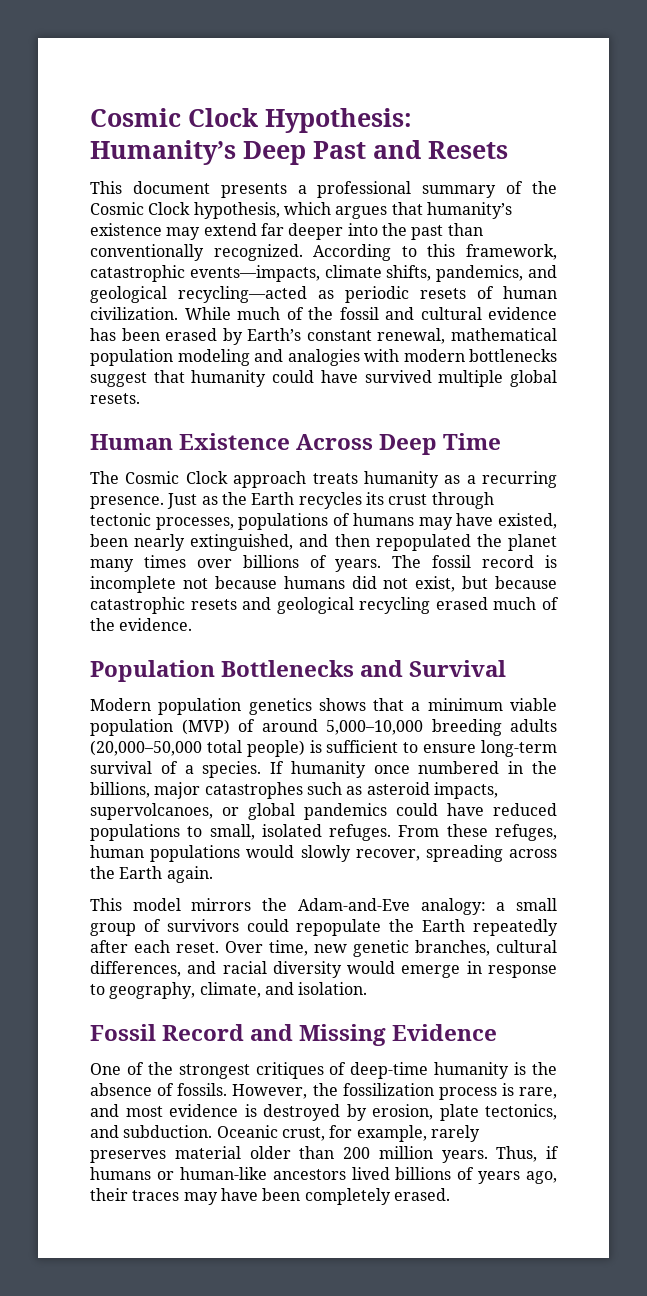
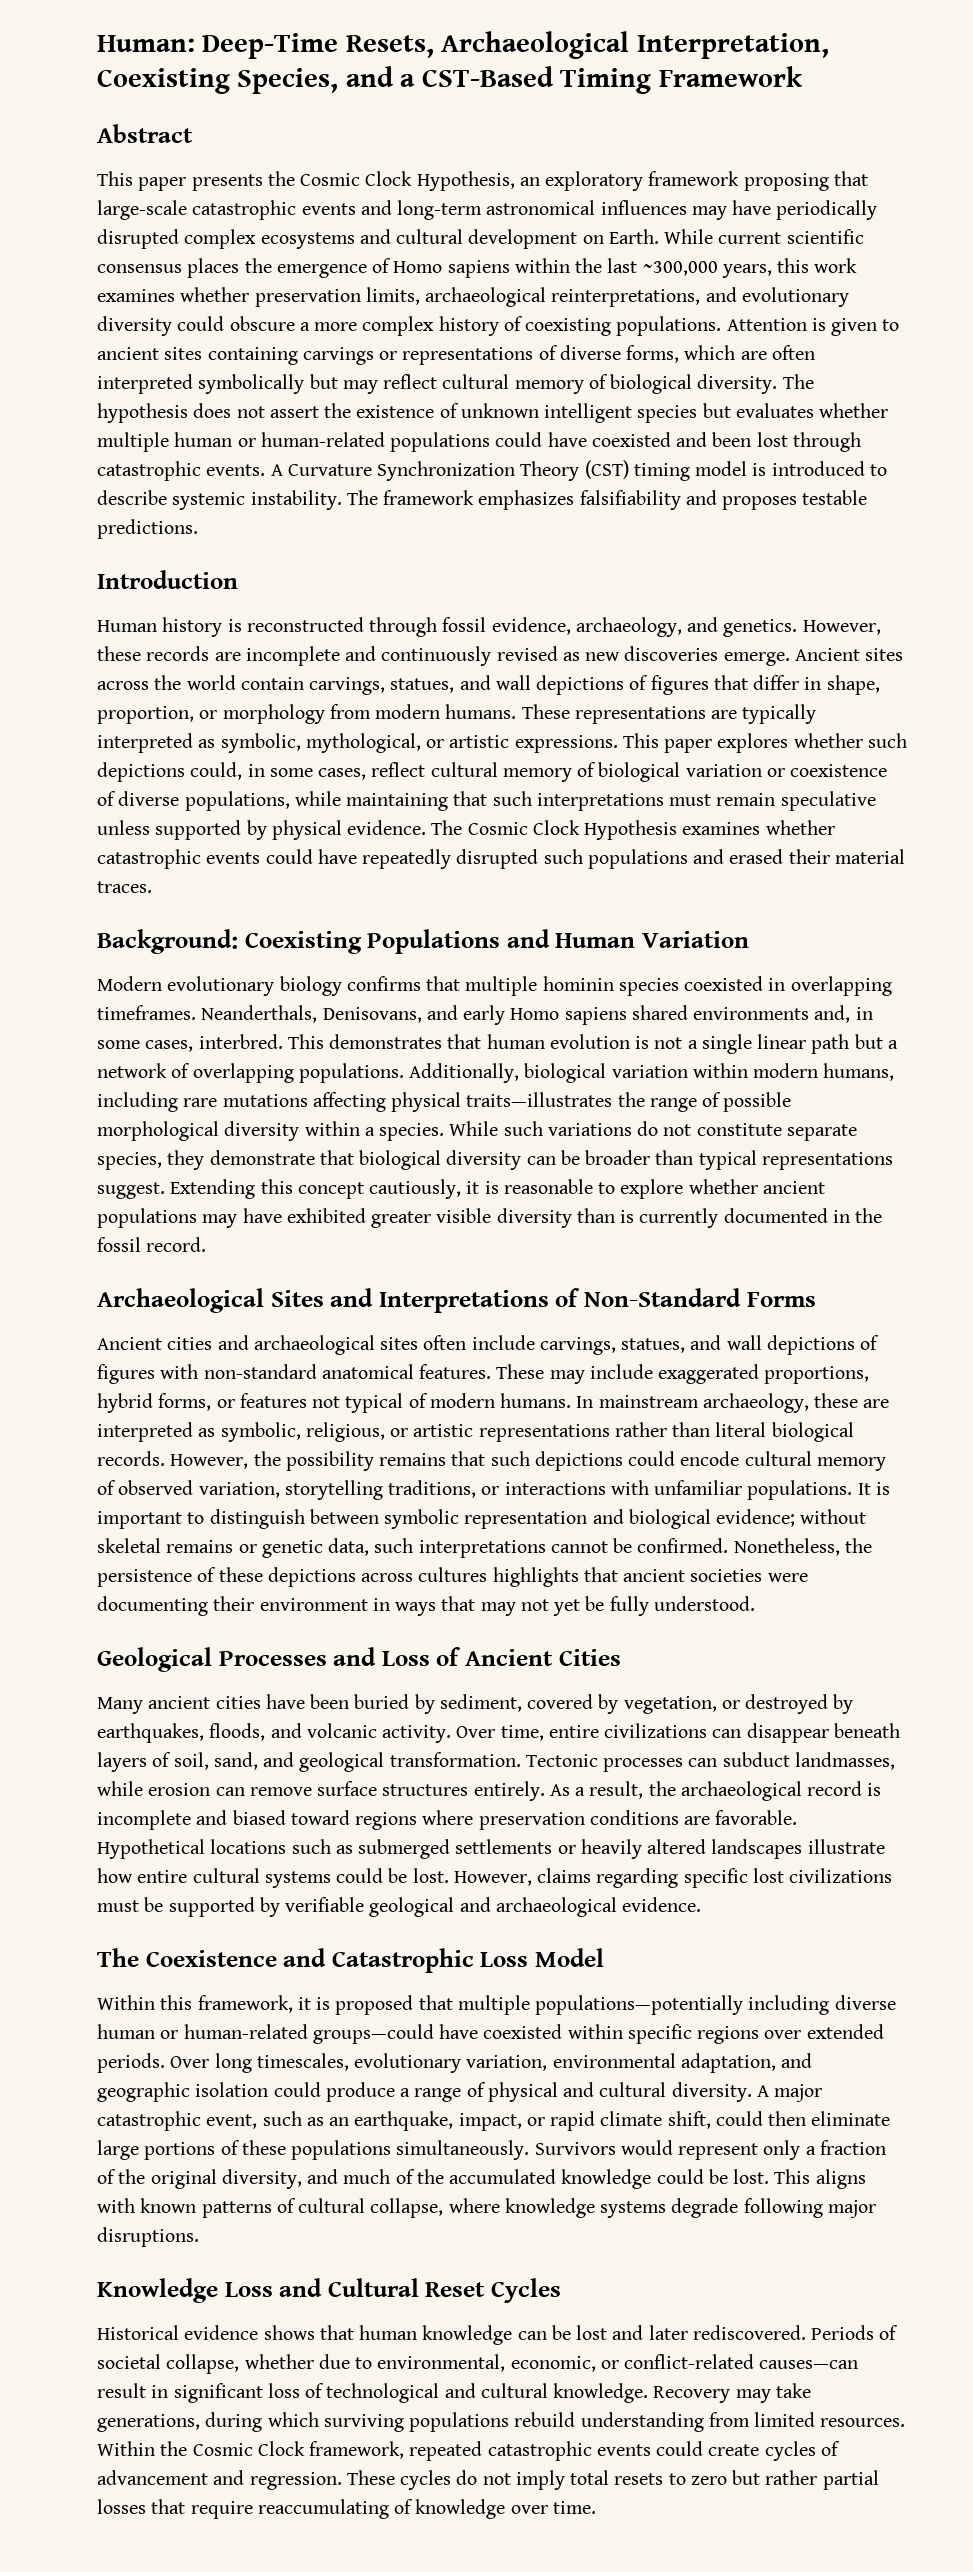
- Cosmic Clock Hypothesis: Humanity’s Deep Past and Resets
- This document presents a professional summary of the Cosmic Clock hypothesis, which argues that humanity’s existence may extend far deeper into the past than conventionally recognized. According to this framework, catastrophic events—impacts, climate shifts, pandemics, and geological recycling—acted as periodic resets of human civilization. While much of the fossil and cultural evidence has been erased by Earth’s constant renewal, mathematical population modeling and analogies with modern bottlenecks suggest that humanity could have survived multiple global resets.
- Human Existence Across Deep Time
- The Cosmic Clock approach treats humanity as a recurring presence. Just as the Earth recycles its crust through tectonic processes, populations of humans may have existed, been nearly extinguished, and then repopulated the planet many times over billions of years. The fossil record is incomplete not because humans did not exist, but because catastrophic resets and geological recycling erased much of the evidence.
- Population Bottlenecks and Survival
- Modern population genetics shows that a minimum viable population (MVP) of around 5,000–10,000 breeding adults (20,000–50,000 total people) is sufficient to ensure long-term survival of a species. If humanity once numbered in the billions, major catastrophes such as asteroid impacts, supervolcanoes, or global pandemics could have reduced populations to small, isolated refuges. From these refuges, human populations would slowly recover, spreading across the Earth again.
- This model mirrors the Adam-and-Eve analogy: a small group of survivors could repopulate the Earth repeatedly after each reset. Over time, new genetic branches, cultural differences, and racial diversity would emerge in response to geography, climate, and isolation.
- Fossil Record and Missing Evidence
- One of the strongest critiques of deep-time humanity is the absence of fossils. However, the fossilization process is rare, and most evidence is destroyed by erosion, plate tectonics, and subduction. Oceanic crust, for example, rarely preserves material older than 200 million years. Thus, if humans or human-like ancestors lived billions of years ago, their traces may have been completely erased.
+ Human: Deep-Time Resets, Archaeological Interpretation, Coexisting Species, and a CST-Based Timing Framework
+ Abstract
+ This paper presents the Cosmic Clock Hypothesis, an exploratory framework proposing that large-scale catastrophic events and long-term astronomical influences may have periodically disrupted complex ecosystems and cultural development on Earth. While current scientific consensus places the emergence of Homo sapiens within the last ~300,000 years, this work examines whether preservation limits, archaeological reinterpretations, and evolutionary diversity could obscure a more complex history of coexisting populations. Attention is given to ancient sites containing carvings or representations of diverse forms, which are often interpreted symbolically but may reflect cultural memory of biological diversity. The hypothesis does not assert the existence of unknown intelligent species but evaluates whether multiple human or human-related populations could have coexisted and been lost through catastrophic events. A Curvature Synchronization Theory (CST) timing model is introduced to describe systemic instability. The framework emphasizes falsifiability and proposes testable predictions.
+ Introduction
+ Human history is reconstructed through fossil evidence, archaeology, and genetics. However, these records are incomplete and continuously revised as new discoveries emerge. Ancient sites across the world contain carvings, statues, and wall depictions of figures that differ in shape, proportion, or morphology from modern humans. These representations are typically interpreted as symbolic, mythological, or artistic expressions. This paper explores whether such depictions could, in some cases, reflect cultural memory of biological variation or coexistence of diverse populations, while maintaining that such interpretations must remain speculative unless supported by physical evidence. The Cosmic Clock Hypothesis examines whether catastrophic events could have repeatedly disrupted such populations and erased their material traces.
+ Background: Coexisting Populations and Human Variation
+ Modern evolutionary biology confirms that multiple hominin species coexisted in overlapping timeframes. Neanderthals, Denisovans, and early Homo sapiens shared environments and, in some cases, interbred. This demonstrates that human evolution is not a single linear path but a network of overlapping populations. Additionally, biological variation within modern humans, including rare mutations affecting physical traits—illustrates the range of possible morphological diversity within a species. While such variations do not constitute separate species, they demonstrate that biological diversity can be broader than typical representations suggest. Extending this concept cautiously, it is reasonable to explore whether ancient populations may have exhibited greater visible diversity than is currently documented in the fossil record.
+ Archaeological Sites and Interpretations of Non-Standard Forms
+ Ancient cities and archaeological sites often include carvings, statues, and wall depictions of figures with non-standard anatomical features. These may include exaggerated proportions, hybrid forms, or features not typical of modern humans. In mainstream archaeology, these are interpreted as symbolic, religious, or artistic representations rather than literal biological records. However, the possibility remains that such depictions could encode cultural memory of observed variation, storytelling traditions, or interactions with unfamiliar populations. It is important to distinguish between symbolic representation and biological evidence; without skeletal remains or genetic data, such interpretations cannot be confirmed. Nonetheless, the persistence of these depictions across cultures highlights that ancient societies were documenting their environment in ways that may not yet be fully understood.
+ Geological Processes and Loss of Ancient Cities
+ Many ancient cities have been buried by sediment, covered by vegetation, or destroyed by earthquakes, floods, and volcanic activity. Over time, entire civilizations can disappear beneath layers of soil, sand, and geological transformation. Tectonic processes can subduct landmasses, while erosion can remove surface structures entirely. As a result, the archaeological record is incomplete and biased toward regions where preservation conditions are favorable. Hypothetical locations such as submerged settlements or heavily altered landscapes illustrate how entire cultural systems could be lost. However, claims regarding specific lost civilizations must be supported by verifiable geological and archaeological evidence.
+ The Coexistence and Catastrophic Loss Model
+ Within this framework, it is proposed that multiple populations—potentially including diverse human or human-related groups—could have coexisted within specific regions over extended periods. Over long timescales, evolutionary variation, environmental adaptation, and geographic isolation could produce a range of physical and cultural diversity. A major catastrophic event, such as an earthquake, impact, or rapid climate shift, could then eliminate large portions of these populations simultaneously. Survivors would represent only a fraction of the original diversity, and much of the accumulated knowledge could be lost. This aligns with known patterns of cultural collapse, where knowledge systems degrade following major disruptions.
+ Knowledge Loss and Cultural Reset Cycles
+ Historical evidence shows that human knowledge can be lost and later rediscovered. Periods of societal collapse, whether due to environmental, economic, or conflict-related causes—can result in significant loss of technological and cultural knowledge. Recovery may take generations, during which surviving populations rebuild understanding from limited resources. Within the Cosmic Clock framework, repeated catastrophic events could create cycles of advancement and regression. These cycles do not imply total resets to zero but rather partial losses that require reaccumulating of knowledge over time.

